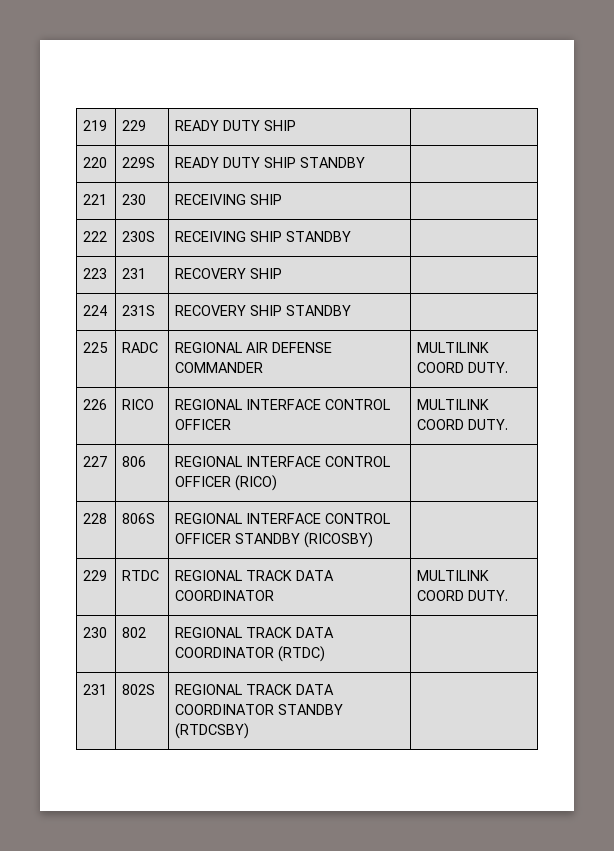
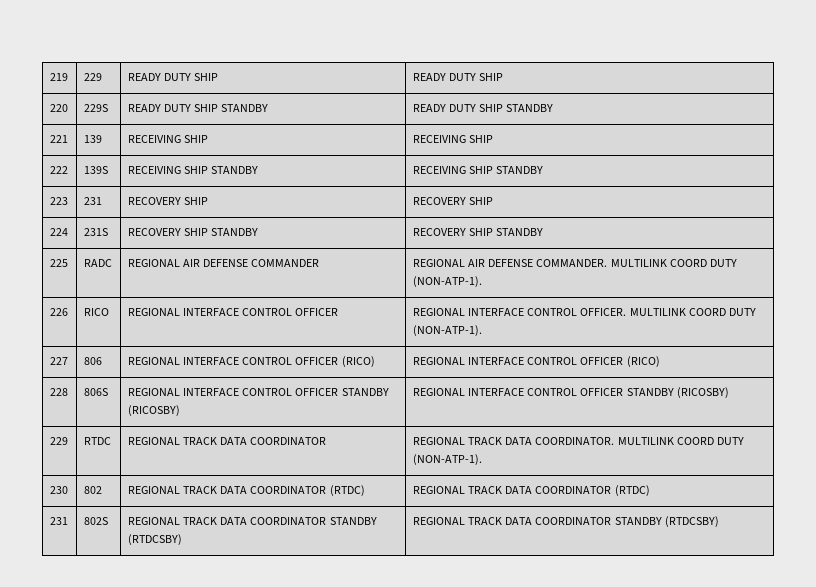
- 219 | 229 | READY DUTY SHIP |
+ 219 | 229 | READY DUTY SHIP | READY DUTY SHIP
- 220 | 229S | READY DUTY SHIP STANDBY |
+ 220 | 229S | READY DUTY SHIP STANDBY | READY DUTY SHIP STANDBY
- 221 | 230 | RECEIVING SHIP |
+ 221 | 139 | RECEIVING SHIP | RECEIVING SHIP
- 222 | 230S | RECEIVING SHIP STANDBY |
+ 222 | 139S | RECEIVING SHIP STANDBY | RECEIVING SHIP STANDBY
- 223 | 231 | RECOVERY SHIP |
+ 223 | 231 | RECOVERY SHIP | RECOVERY SHIP
- 224 | 231S | RECOVERY SHIP STANDBY |
+ 224 | 231S | RECOVERY SHIP STANDBY | RECOVERY SHIP STANDBY
- 225 | RADC | REGIONAL AIR DEFENSE COMMANDER | MULTILINK COORD DUTY.
+ 225 | RADC | REGIONAL AIR DEFENSE COMMANDER | REGIONAL AIR DEFENSE COMMANDER. MULTILINK COORD DUTY (NON-ATP-1).
- 226 | RICO | REGIONAL INTERFACE CONTROL OFFICER | MULTILINK COORD DUTY.
+ 226 | RICO | REGIONAL INTERFACE CONTROL OFFICER | REGIONAL INTERFACE CONTROL OFFICER. MULTILINK COORD DUTY (NON-ATP-1).
- 227 | 806 | REGIONAL INTERFACE CONTROL OFFICER (RICO) |
+ 227 | 806 | REGIONAL INTERFACE CONTROL OFFICER (RICO) | REGIONAL INTERFACE CONTROL OFFICER (RICO)
- 228 | 806S | REGIONAL INTERFACE CONTROL OFFICER STANDBY (RICOSBY) |
+ 228 | 806S | REGIONAL INTERFACE CONTROL OFFICER STANDBY (RICOSBY) | REGIONAL INTERFACE CONTROL OFFICER STANDBY (RICOSBY)
- 229 | RTDC | REGIONAL TRACK DATA COORDINATOR | MULTILINK COORD DUTY.
+ 229 | RTDC | REGIONAL TRACK DATA COORDINATOR | REGIONAL TRACK DATA COORDINATOR. MULTILINK COORD DUTY (NON-ATP-1).
- 230 | 802 | REGIONAL TRACK DATA COORDINATOR (RTDC) |
+ 230 | 802 | REGIONAL TRACK DATA COORDINATOR (RTDC) | REGIONAL TRACK DATA COORDINATOR (RTDC)
- 231 | 802S | REGIONAL TRACK DATA COORDINATOR STANDBY (RTDCSBY) |
+ 231 | 802S | REGIONAL TRACK DATA COORDINATOR STANDBY (RTDCSBY) | REGIONAL TRACK DATA COORDINATOR STANDBY (RTDCSBY)

